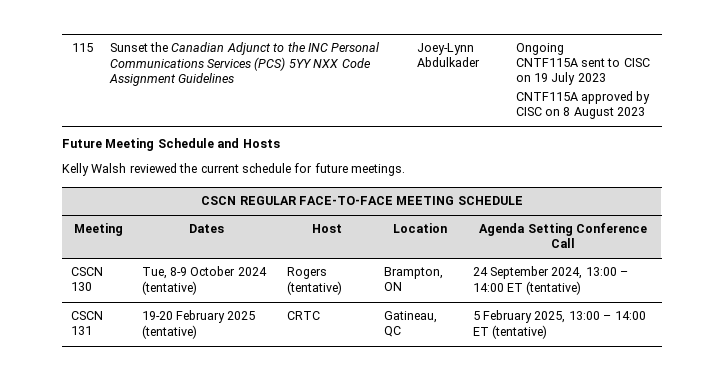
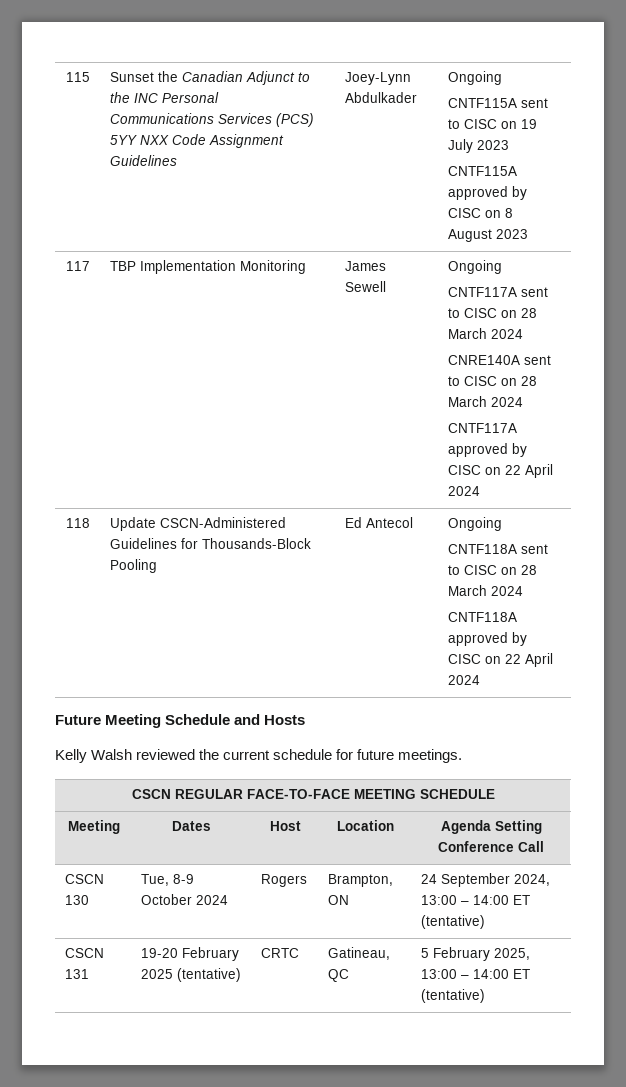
+ 117 | TBP Implementation Monitoring | James Sewell | Ongoing
+ CNTF117A sent to CISC on 28 March 2024
+ CNRE140A sent to CISC on 28 March 2024
+ CNTF117A approved by CISC on 22 April 2024
+ 118 | Update CSCN-Administered Guidelines for Thousands-Block Pooling | Ed Antecol | Ongoing
+ CNTF118A sent to CISC on 28 March 2024
+ CNTF118A approved by CISC on 22 April 2024
- CSCN 130 | Tue, 8-9 October 2024 (tentative) | Rogers (tentative) | Brampton, ON | 24 September 2024, 13:00 – 14:00 ET (tentative)
+ CSCN 130 | Tue, 8-9 October 2024 | Rogers | Brampton, ON | 24 September 2024, 13:00 – 14:00 ET (tentative)

